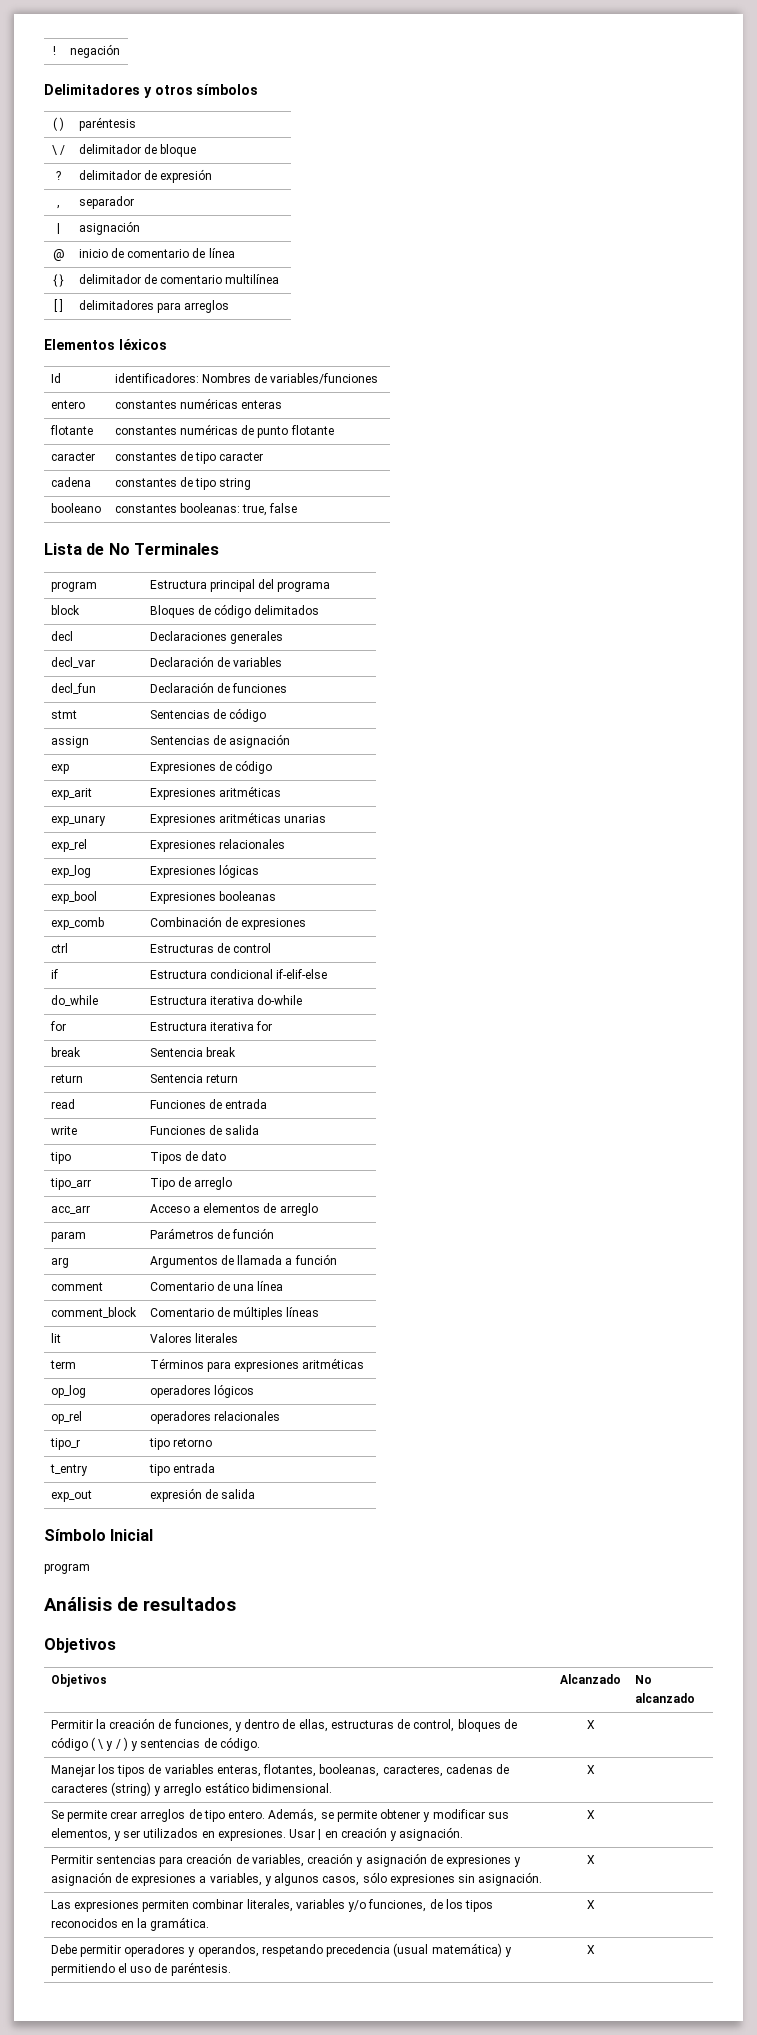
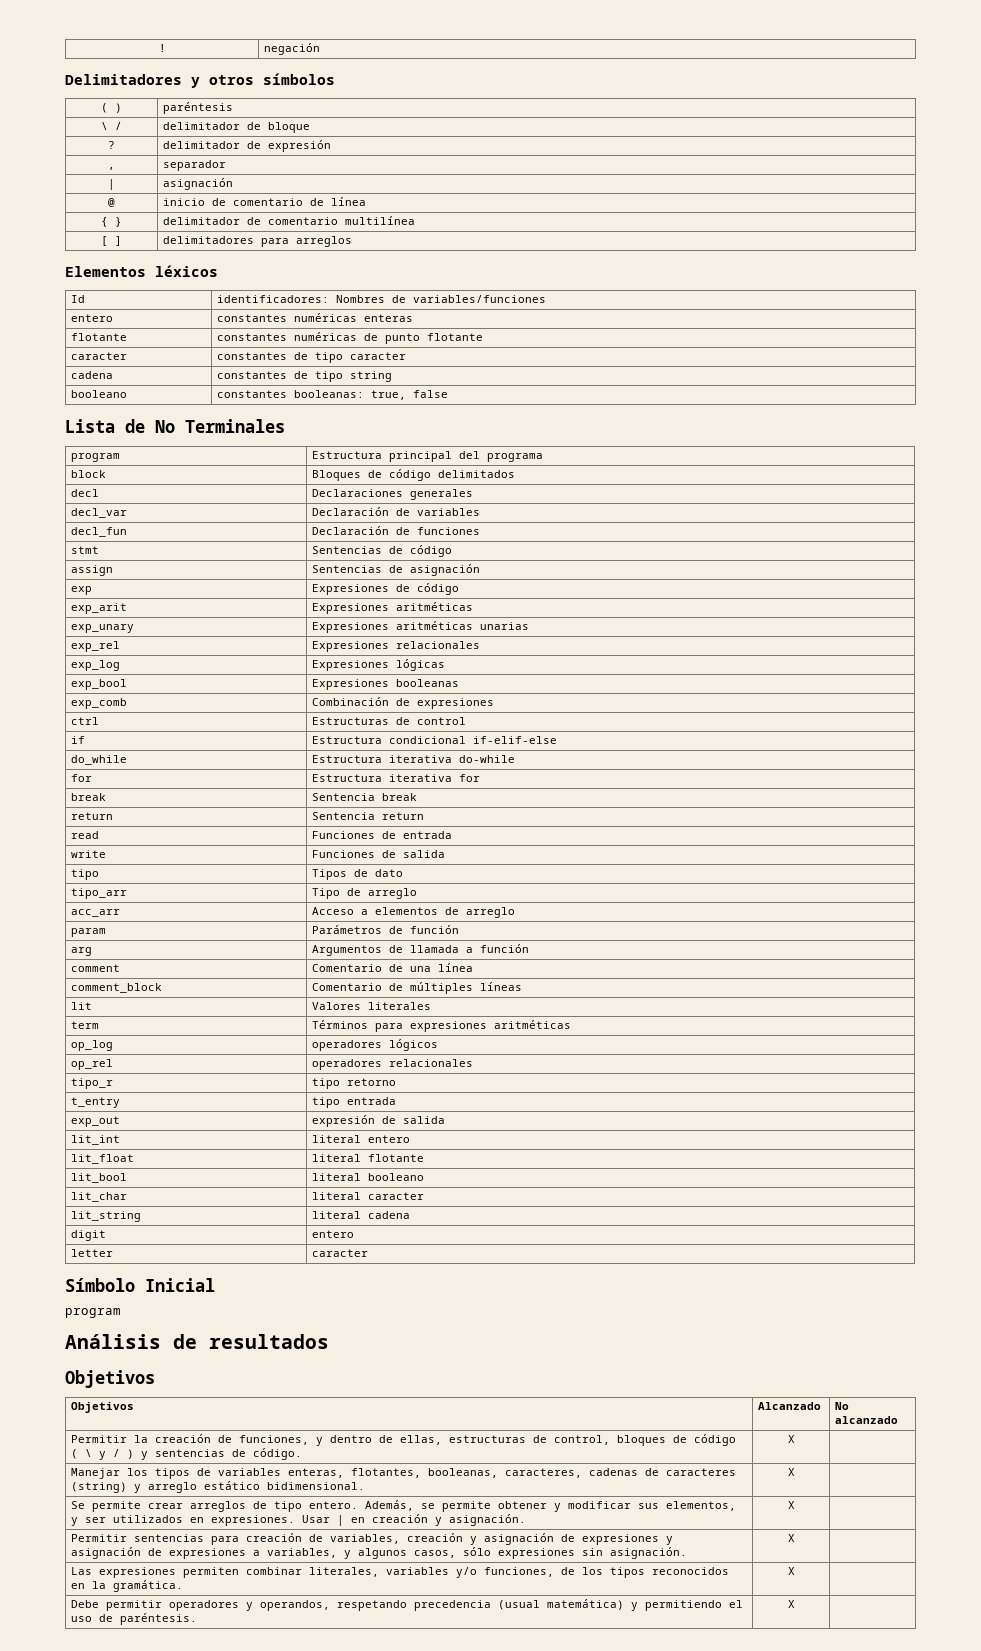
+ lit_int | literal entero
+ lit_float | literal flotante
+ lit_bool | literal booleano
+ lit_char | literal caracter
+ lit_string | literal cadena
+ digit | entero
+ letter | caracter

